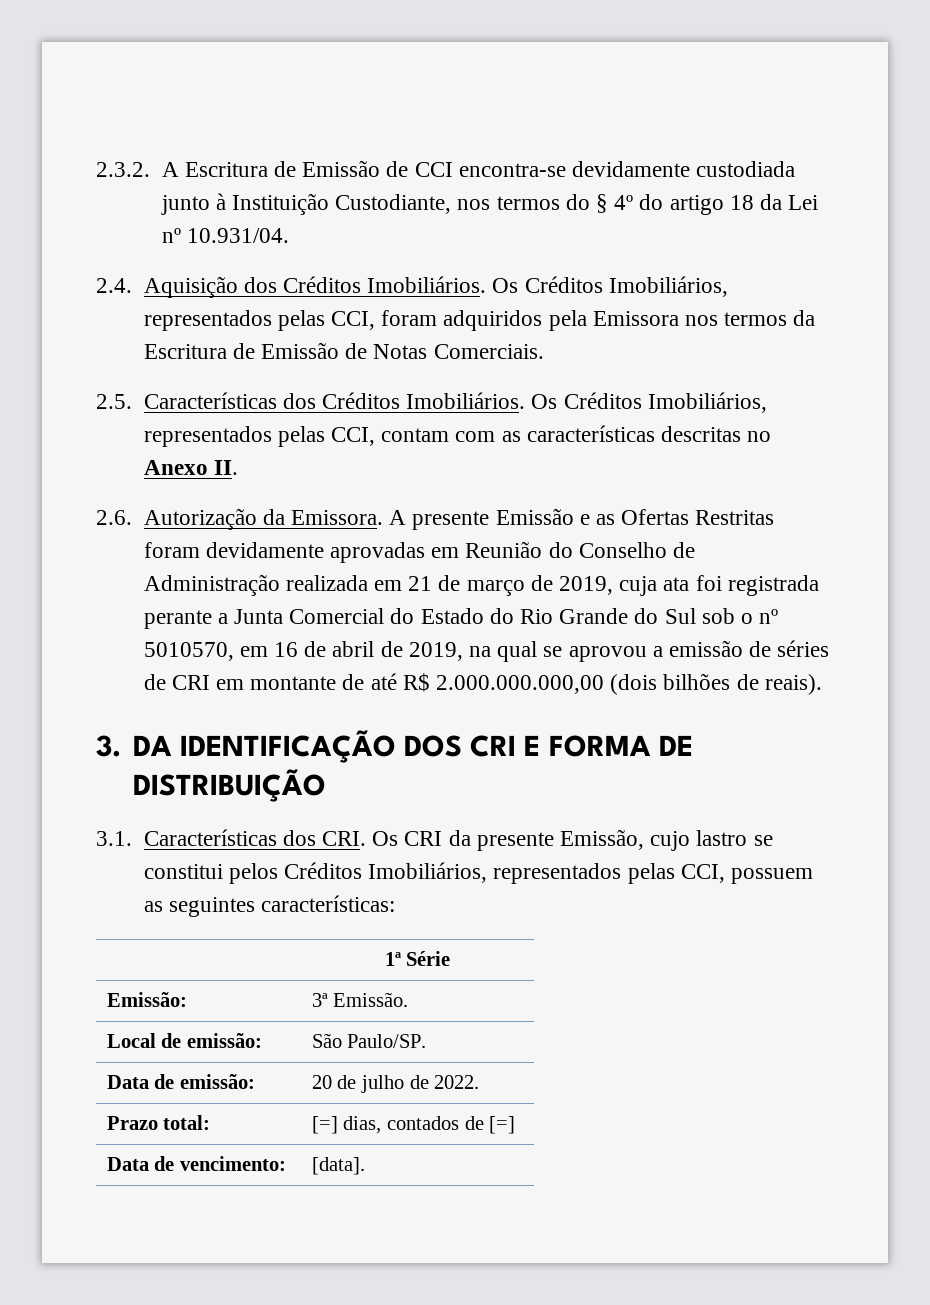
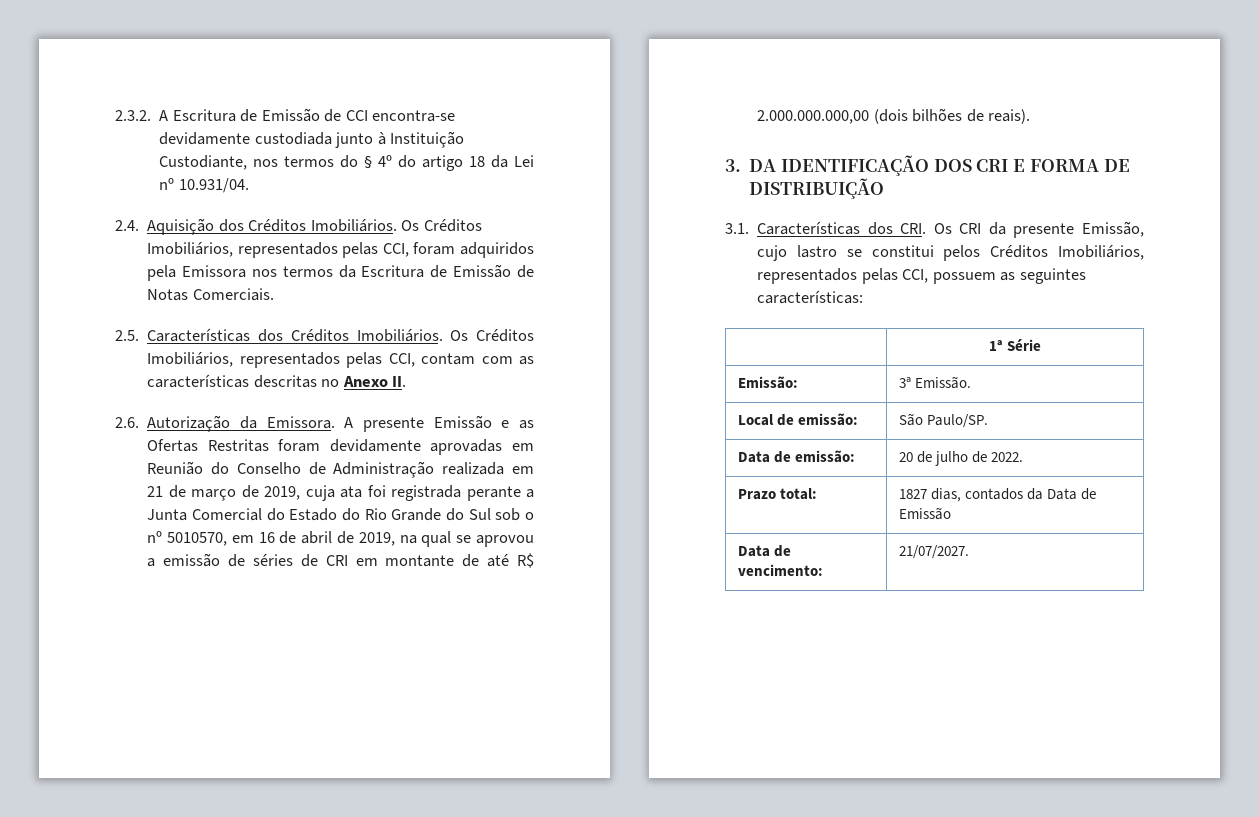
- Prazo total: | [=] dias, contados de [=]
+ Prazo total: | 1827 dias, contados da Data de Emissão
- Data de vencimento: | [data].
+ Data de vencimento: | 21/07/2027.

